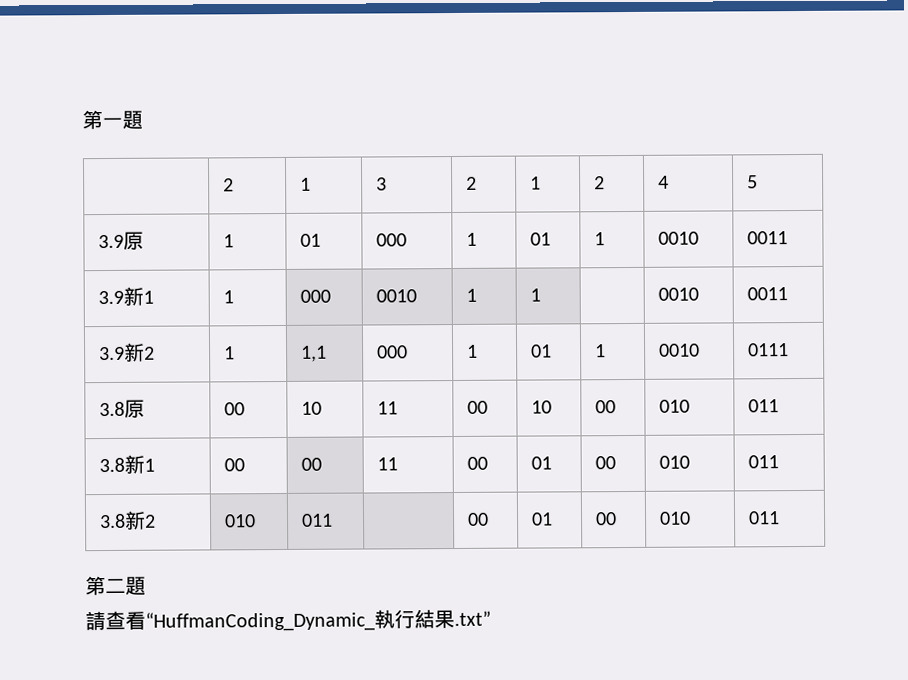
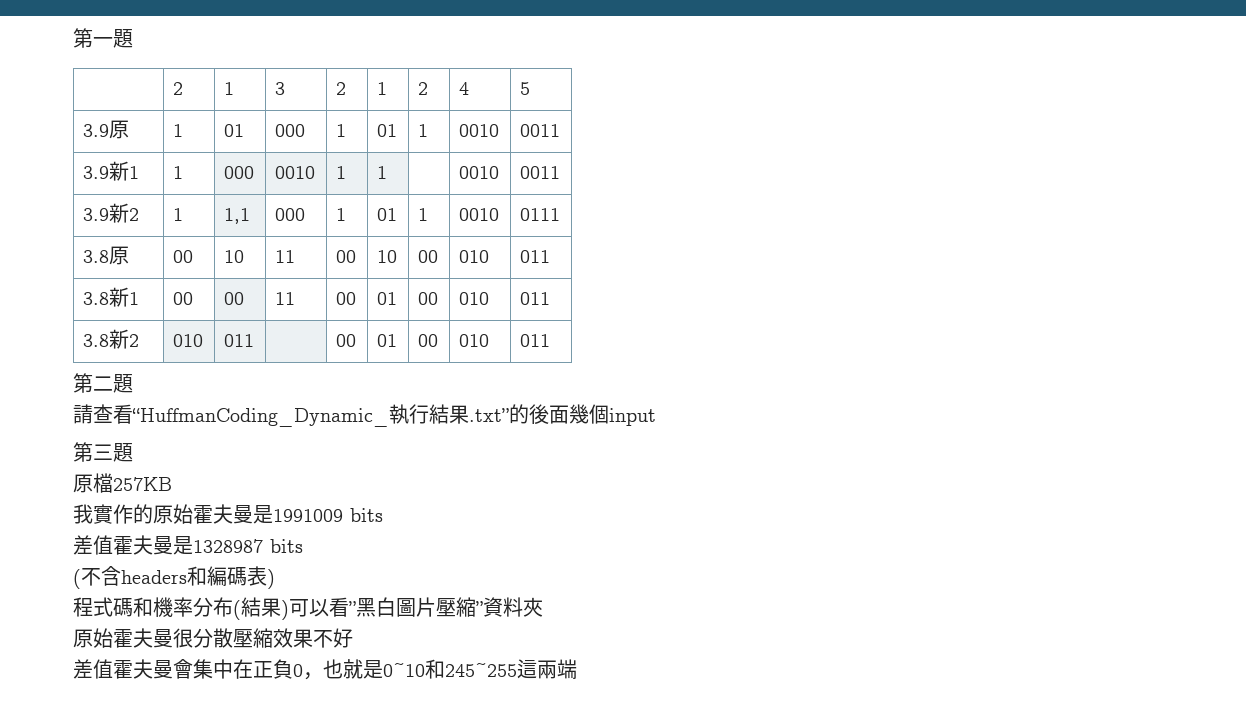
- 請查看“HuffmanCoding_Dynamic_執行結果.txt”
+ 請查看“HuffmanCoding_Dynamic_執行結果.txt”的後面幾個input
+ 第三題
+ 原檔257KB
+ 我實作的原始霍夫曼是1991009 bits
+ 差值霍夫曼是1328987 bits
+ (不含headers和編碼表)
+ 程式碼和機率分布(結果)可以看”黑白圖片壓縮”資料夾
+ 原始霍夫曼很分散壓縮效果不好
+ 差值霍夫曼會集中在正負0，也就是0~10和245~255這兩端

